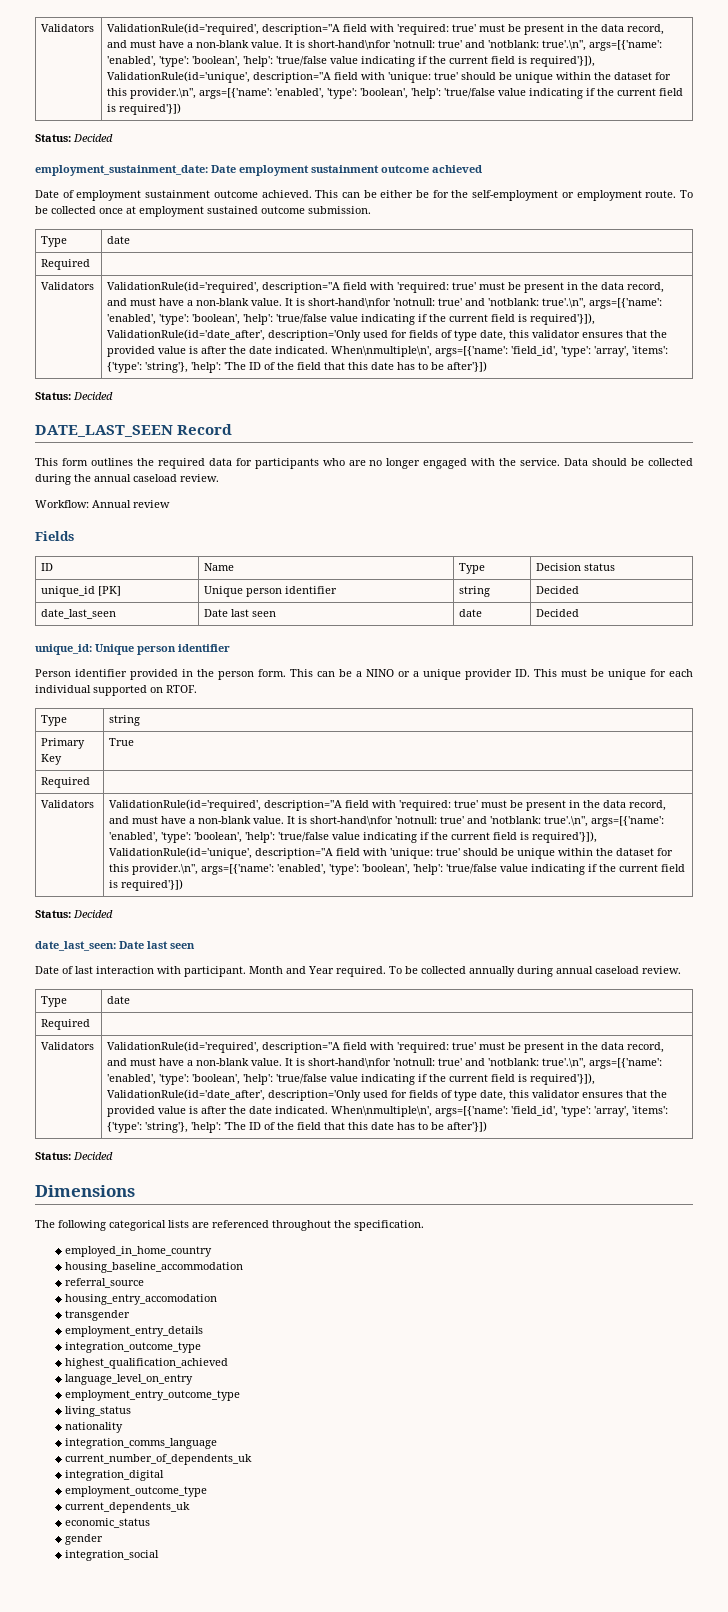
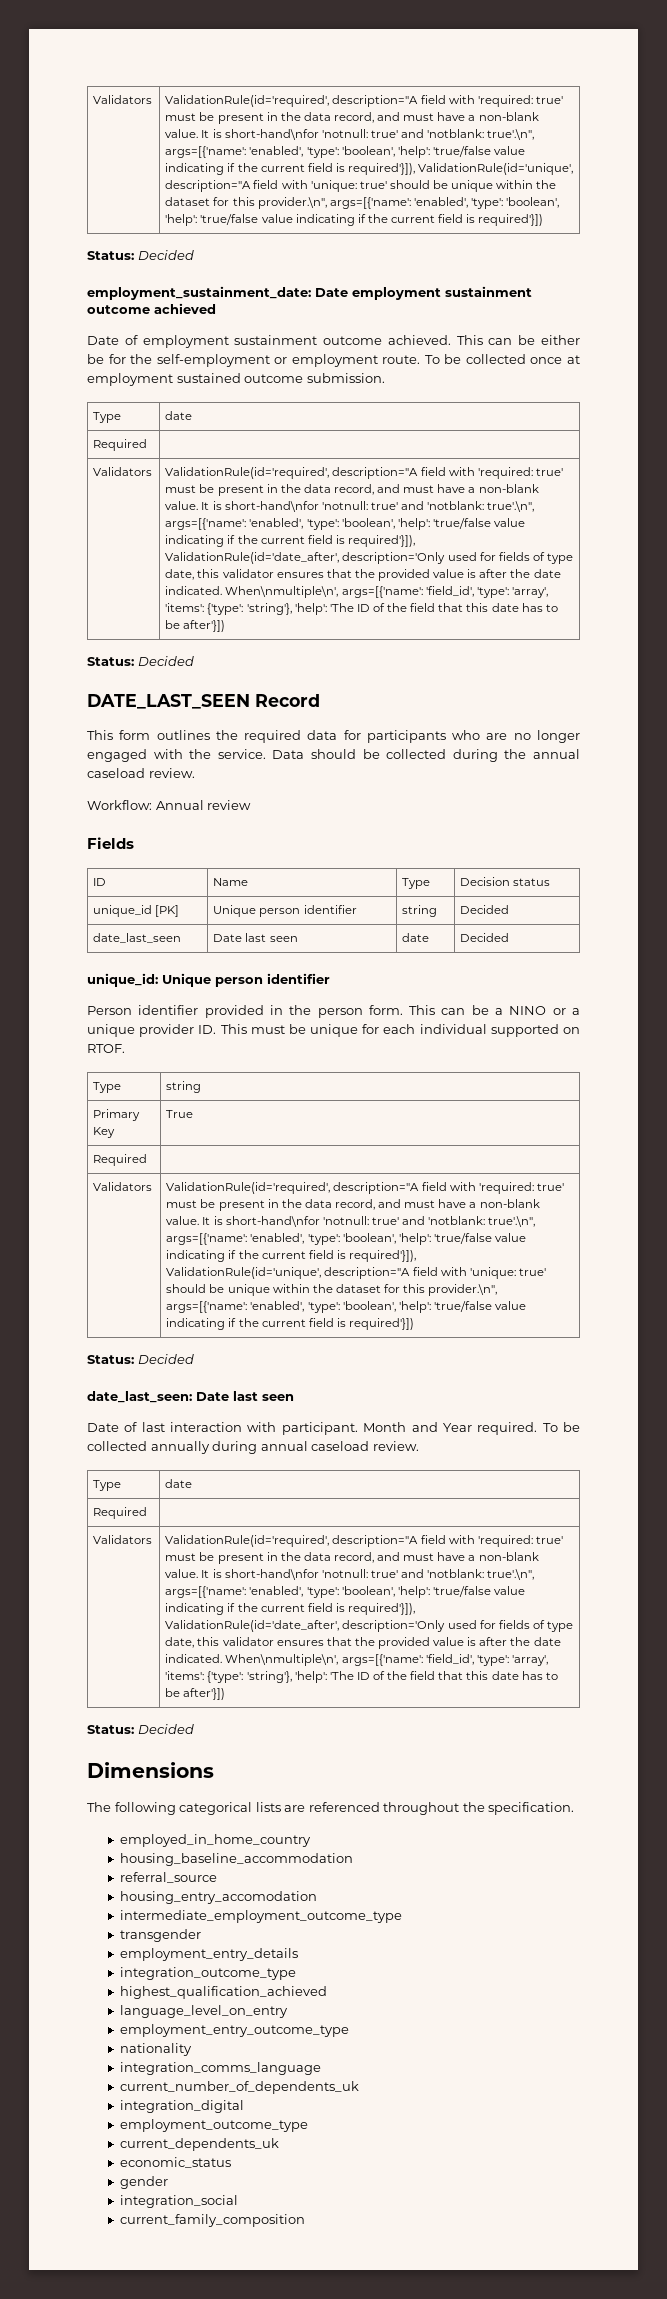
+ intermediate_employment_outcome_type
- living_status
+ current_family_composition

